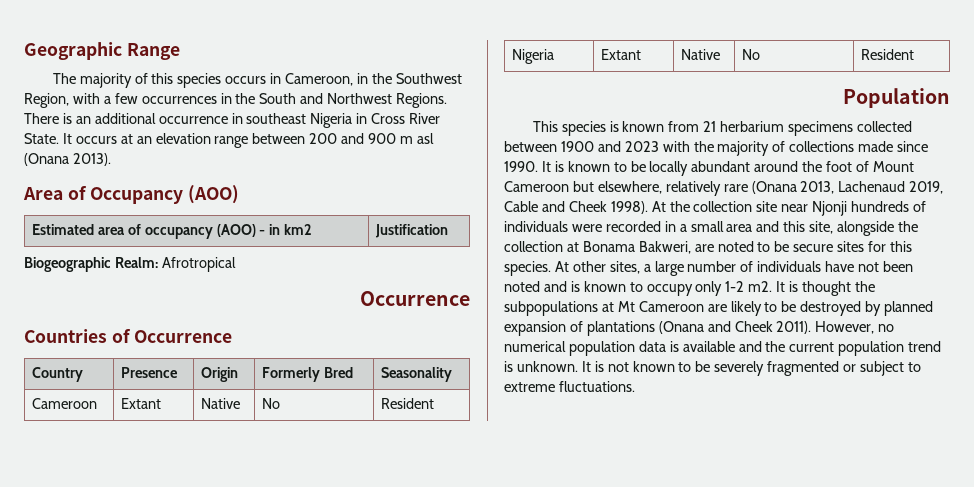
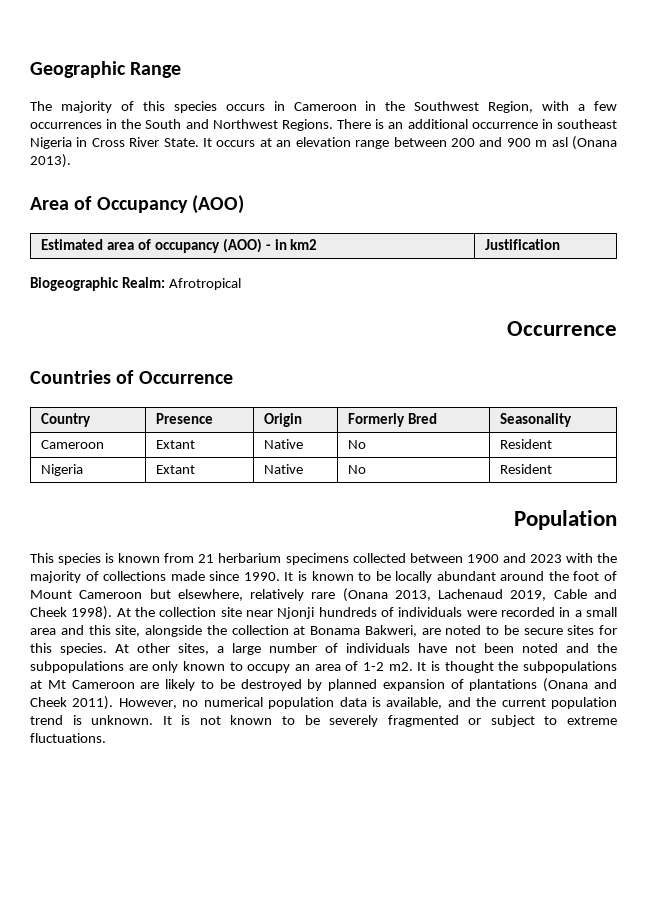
- The majority of this species occurs in Cameroon, in the Southwest Region, with a few occurrences in the South and Northwest Regions.
+ The majority of this species occurs in Cameroon in the Southwest Region, with a few occurrences in the South and Northwest Regions.
- At other sites, a large number of individuals have not been noted and is known to occupy only 1-2 m2.
+ At other sites, a large number of individuals have not been noted and the subpopulations are only known to occupy an area of 1-2 m2.
- However, no numerical population data is available and the current population trend is unknown.
+ However, no numerical population data is available, and the current population trend is unknown.

